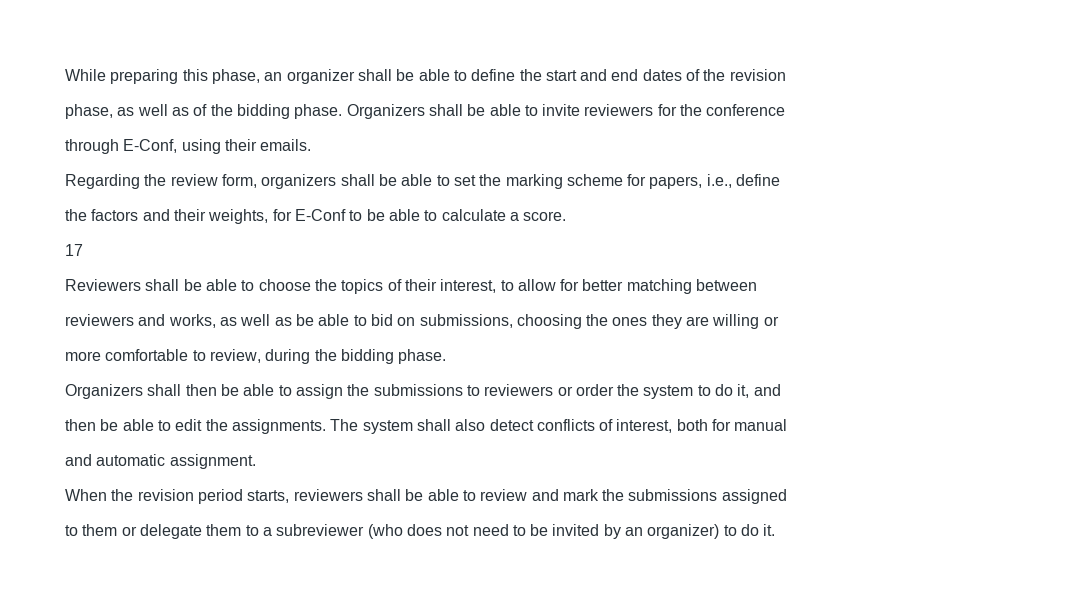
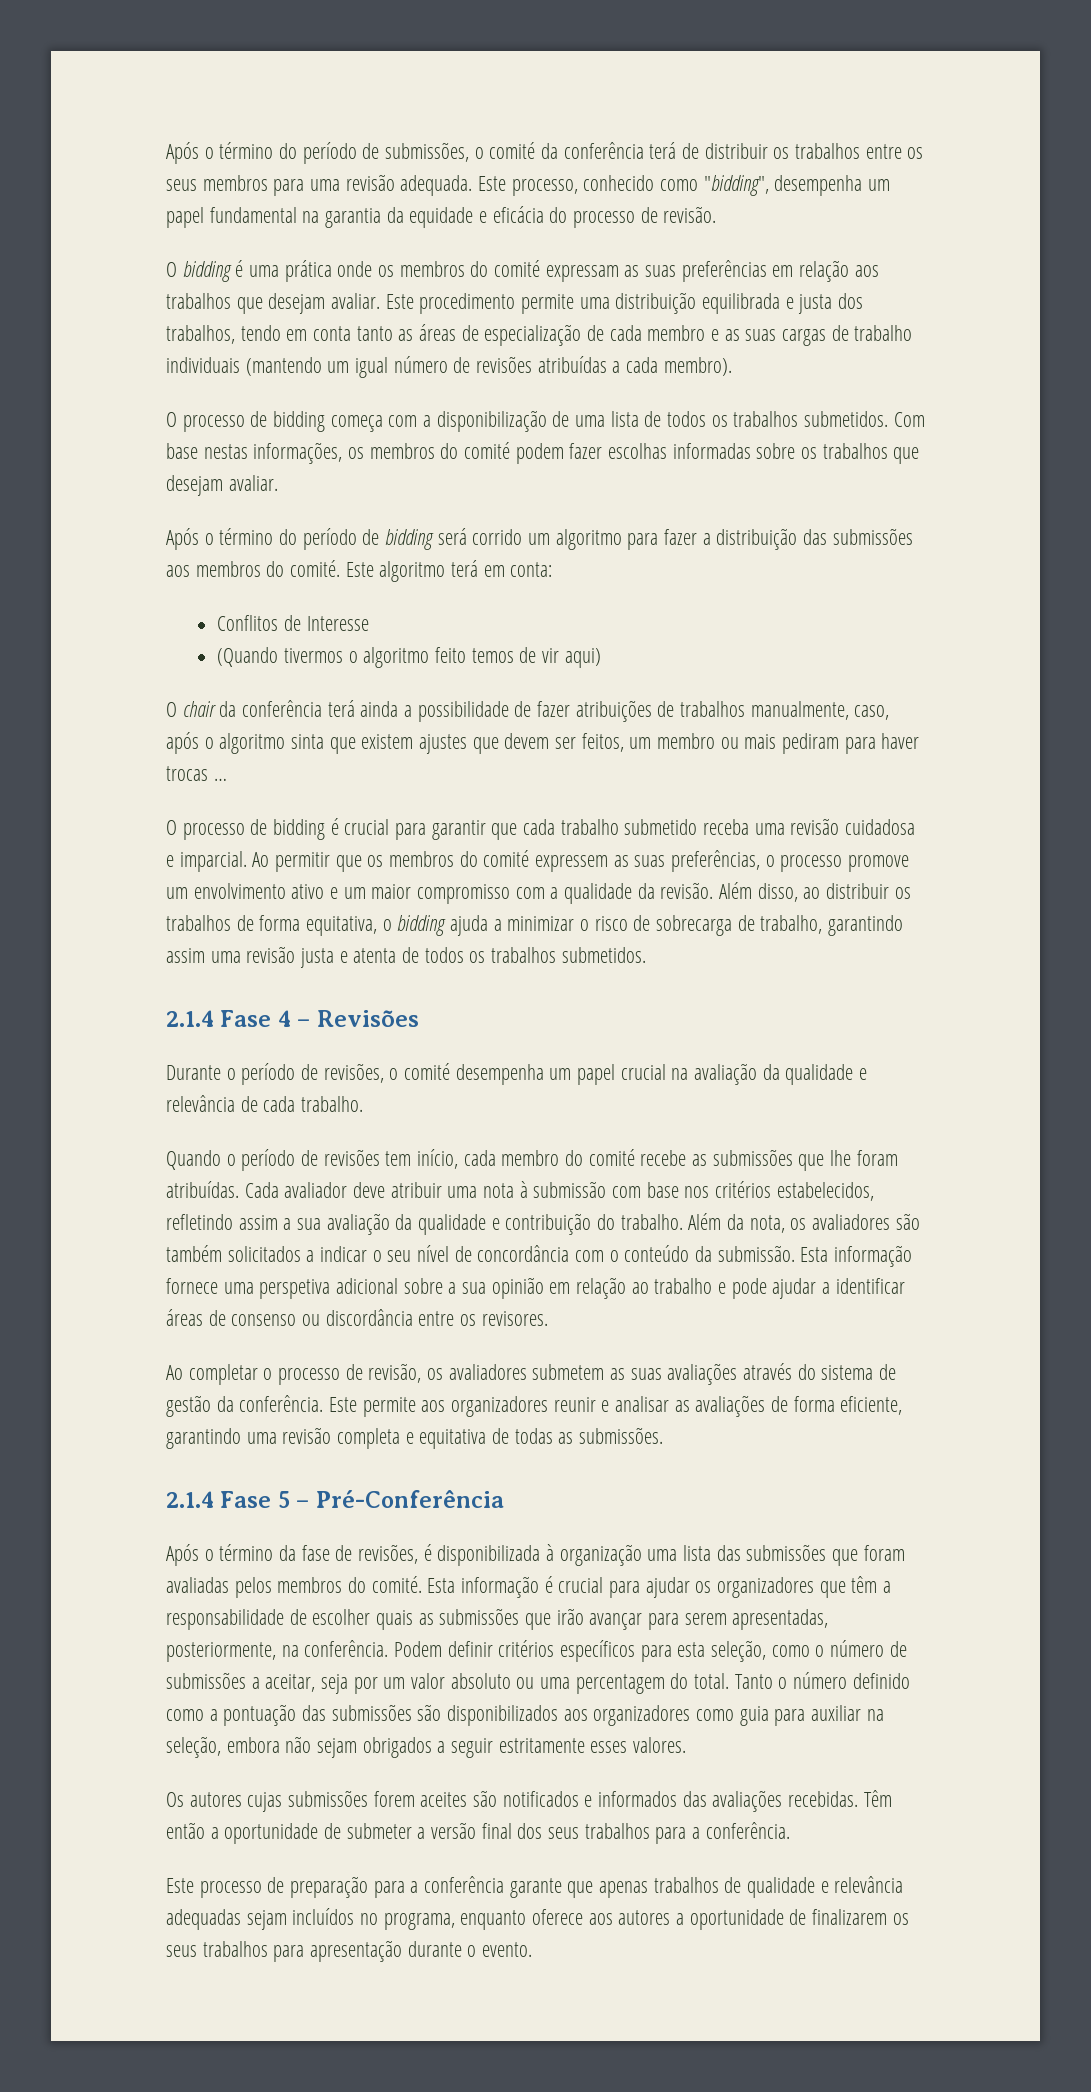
- While preparing this phase, an organizer shall be able to define the start and end dates of the revision
- phase, as well as of the bidding phase. Organizers shall be able to invite reviewers for the conference
- through E-Conf, using their emails.
- Regarding the review form, organizers shall be able to set the marking scheme for papers, i.e., define
- the factors and their weights, for E-Conf to be able to calculate a score.
- 17
- Reviewers shall be able to choose the topics of their interest, to allow for better matching between
- reviewers and works, as well as be able to bid on submissions, choosing the ones they are willing or
- more comfortable to review, during the bidding phase.
- Organizers shall then be able to assign the submissions to reviewers or order the system to do it, and
- then be able to edit the assignments. The system shall also detect conflicts of interest, both for manual
- and automatic assignment.
- When the revision period starts, reviewers shall be able to review and mark the submissions assigned
- to them or delegate them to a subreviewer (who does not need to be invited by an organizer) to do it.
+ Após o término do período de submissões, o comité da conferência terá de distribuir os trabalhos entre os seus membros para uma revisão adequada. Este processo, conhecido como "bidding", desempenha um papel fundamental na garantia da equidade e eficácia do processo de revisão.
+ O bidding é uma prática onde os membros do comité expressam as suas preferências em relação aos trabalhos que desejam avaliar. Este procedimento permite uma distribuição equilibrada e justa dos trabalhos, tendo em conta tanto as áreas de especialização de cada membro e as suas cargas de trabalho individuais (mantendo um igual número de revisões atribuídas a cada membro).
+ O processo de bidding começa com a disponibilização de uma lista de todos os trabalhos submetidos. Com base nestas informações, os membros do comité podem fazer escolhas informadas sobre os trabalhos que desejam avaliar.
+ Após o término do período de bidding será corrido um algoritmo para fazer a distribuição das submissões aos membros do comité. Este algoritmo terá em conta:
+ Conflitos de Interesse
+ (Quando tivermos o algoritmo feito temos de vir aqui)
+ O chair da conferência terá ainda a possibilidade de fazer atribuições de trabalhos manualmente, caso, após o algoritmo sinta que existem ajustes que devem ser feitos, um membro ou mais pediram para haver trocas …
+ O processo de bidding é crucial para garantir que cada trabalho submetido receba uma revisão cuidadosa e imparcial. Ao permitir que os membros do comité expressem as suas preferências, o processo promove um envolvimento ativo e um maior compromisso com a qualidade da revisão. Além disso, ao distribuir os trabalhos de forma equitativa, o bidding ajuda a minimizar o risco de sobrecarga de trabalho, garantindo assim uma revisão justa e atenta de todos os trabalhos submetidos.
+ 2.1.4 Fase 4 – Revisões
+ Durante o período de revisões, o comité desempenha um papel crucial na avaliação da qualidade e relevância de cada trabalho.
+ Quando o período de revisões tem início, cada membro do comité recebe as submissões que lhe foram atribuídas. Cada avaliador deve atribuir uma nota à submissão com base nos critérios estabelecidos, refletindo assim a sua avaliação da qualidade e contribuição do trabalho. Além da nota, os avaliadores são também solicitados a indicar o seu nível de concordância com o conteúdo da submissão. Esta informação fornece uma perspetiva adicional sobre a sua opinião em relação ao trabalho e pode ajudar a identificar áreas de consenso ou discordância entre os revisores.
+ Ao completar o processo de revisão, os avaliadores submetem as suas avaliações através do sistema de gestão da conferência. Este permite aos organizadores reunir e analisar as avaliações de forma eficiente, garantindo uma revisão completa e equitativa de todas as submissões.
+ 2.1.4 Fase 5 – Pré-Conferência
+ Após o término da fase de revisões, é disponibilizada à organização uma lista das submissões que foram avaliadas pelos membros do comité. Esta informação é crucial para ajudar os organizadores que têm a responsabilidade de escolher quais as submissões que irão avançar para serem apresentadas, posteriormente, na conferência. Podem definir critérios específicos para esta seleção, como o número de submissões a aceitar, seja por um valor absoluto ou uma percentagem do total. Tanto o número definido como a pontuação das submissões são disponibilizados aos organizadores como guia para auxiliar na seleção, embora não sejam obrigados a seguir estritamente esses valores.
+ Os autores cujas submissões forem aceites são notificados e informados das avaliações recebidas. Têm então a oportunidade de submeter a versão final dos seus trabalhos para a conferência.
+ Este processo de preparação para a conferência garante que apenas trabalhos de qualidade e relevância adequadas sejam incluídos no programa, enquanto oferece aos autores a oportunidade de finalizarem os seus trabalhos para apresentação durante o evento.

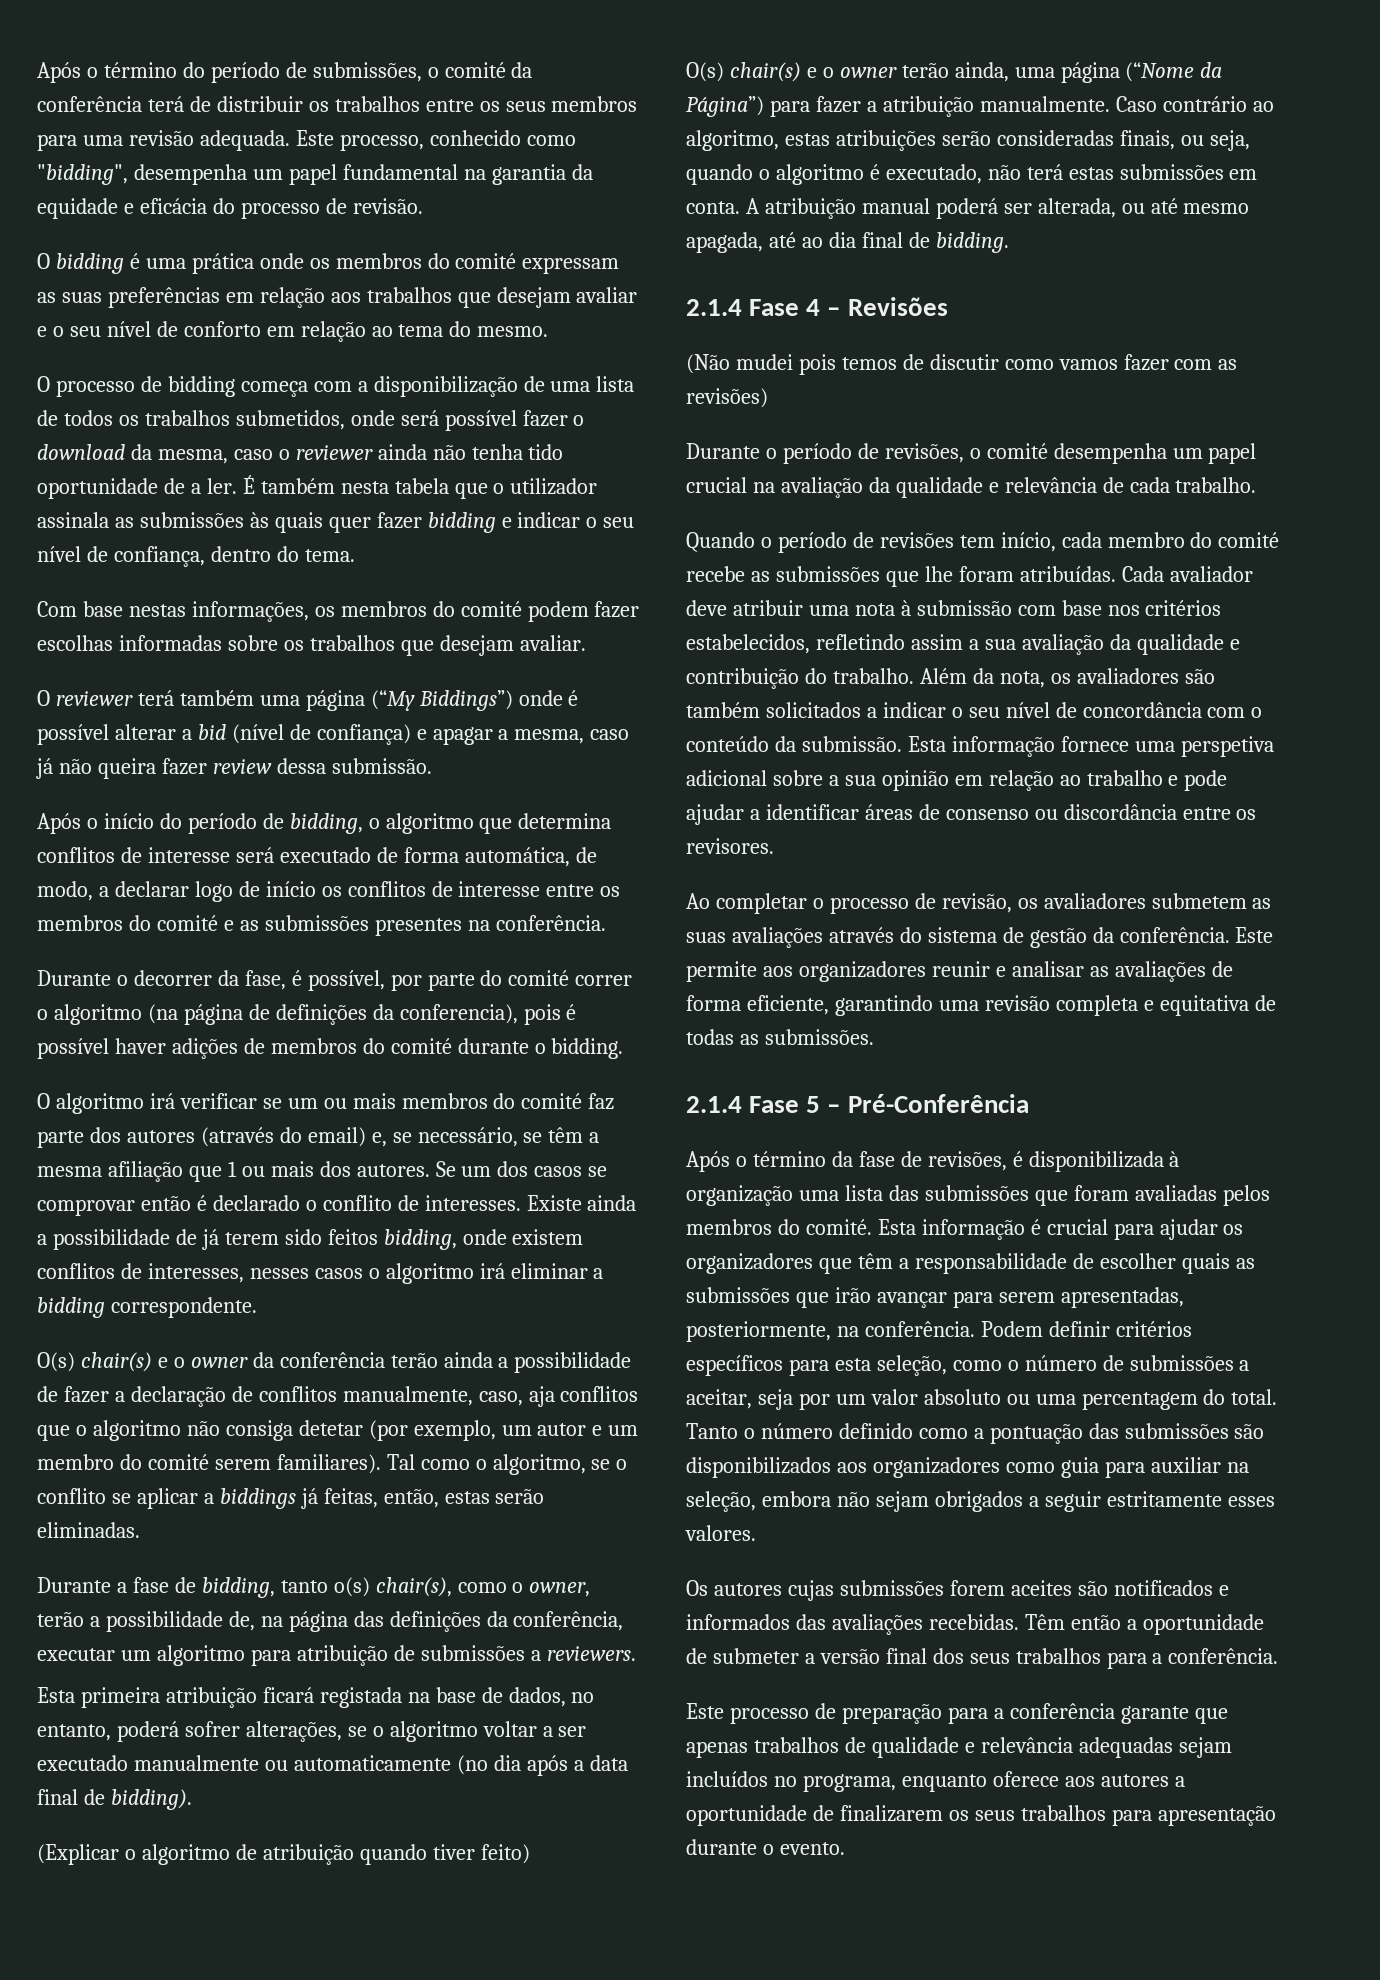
- O bidding é uma prática onde os membros do comité expressam as suas preferências em relação aos trabalhos que desejam avaliar. Este procedimento permite uma distribuição equilibrada e justa dos trabalhos, tendo em conta tanto as áreas de especialização de cada membro e as suas cargas de trabalho individuais (mantendo um igual número de revisões atribuídas a cada membro).
+ O bidding é uma prática onde os membros do comité expressam as suas preferências em relação aos trabalhos que desejam avaliar e o seu nível de conforto em relação ao tema do mesmo.
- O processo de bidding começa com a disponibilização de uma lista de todos os trabalhos submetidos. Com base nestas informações, os membros do comité podem fazer escolhas informadas sobre os trabalhos que desejam avaliar.
+ O processo de bidding começa com a disponibilização de uma lista de todos os trabalhos submetidos, onde será possível fazer o download da mesma, caso o reviewer ainda não tenha tido oportunidade de a ler. É também nesta tabela que o utilizador assinala as submissões às quais quer fazer bidding e indicar o seu nível de confiança, dentro do tema.
+ Com base nestas informações, os membros do comité podem fazer escolhas informadas sobre os trabalhos que desejam avaliar.
- Após o término do período de bidding será corrido um algoritmo para fazer a distribuição das submissões aos membros do comité. Este algoritmo terá em conta:
- Conflitos de Interesse
- (Quando tivermos o algoritmo feito temos de vir aqui)
- O chair da conferência terá ainda a possibilidade de fazer atribuições de trabalhos manualmente, caso, após o algoritmo sinta que existem ajustes que devem ser feitos, um membro ou mais pediram para haver trocas …
- O processo de bidding é crucial para garantir que cada trabalho submetido receba uma revisão cuidadosa e imparcial. Ao permitir que os membros do comité expressem as suas preferências, o processo promove um envolvimento ativo e um maior compromisso com a qualidade da revisão. Além disso, ao distribuir os trabalhos de forma equitativa, o bidding ajuda a minimizar o risco de sobrecarga de trabalho, garantindo assim uma revisão justa e atenta de todos os trabalhos submetidos.
+ O reviewer terá também uma página (“My Biddings”) onde é possível alterar a bid (nível de confiança) e apagar a mesma, caso já não queira fazer review dessa submissão.
+ Após o início do período de bidding, o algoritmo que determina conflitos de interesse será executado de forma automática, de modo, a declarar logo de início os conflitos de interesse entre os membros do comité e as submissões presentes na conferência.
+ Durante o decorrer da fase, é possível, por parte do comité correr o algoritmo (na página de definições da conferencia), pois é possível haver adições de membros do comité durante o bidding.
+ O algoritmo irá verificar se um ou mais membros do comité faz parte dos autores (através do email) e, se necessário, se têm a mesma afiliação que 1 ou mais dos autores. Se um dos casos se comprovar então é declarado o conflito de interesses. Existe ainda a possibilidade de já terem sido feitos bidding, onde existem conflitos de interesses, nesses casos o algoritmo irá eliminar a bidding correspondente.
+ O(s) chair(s) e o owner da conferência terão ainda a possibilidade de fazer a declaração de conflitos manualmente, caso, aja conflitos que o algoritmo não consiga detetar (por exemplo, um autor e um membro do comité serem familiares). Tal como o algoritmo, se o conflito se aplicar a biddings já feitas, então, estas serão eliminadas.
+ Durante a fase de bidding, tanto o(s) chair(s), como o owner, terão a possibilidade de, na página das definições da conferência, executar um algoritmo para atribuição de submissões a reviewers.
+ Esta primeira atribuição ficará registada na base de dados, no entanto, poderá sofrer alterações, se o algoritmo voltar a ser executado manualmente ou automaticamente (no dia após a data final de bidding).
+ (Explicar o algoritmo de atribuição quando tiver feito)
+ O(s) chair(s) e o owner terão ainda, uma página (“Nome da Página”) para fazer a atribuição manualmente. Caso contrário ao algoritmo, estas atribuições serão consideradas finais, ou seja, quando o algoritmo é executado, não terá estas submissões em conta. A atribuição manual poderá ser alterada, ou até mesmo apagada, até ao dia final de bidding.
+ (Não mudei pois temos de discutir como vamos fazer com as revisões)

